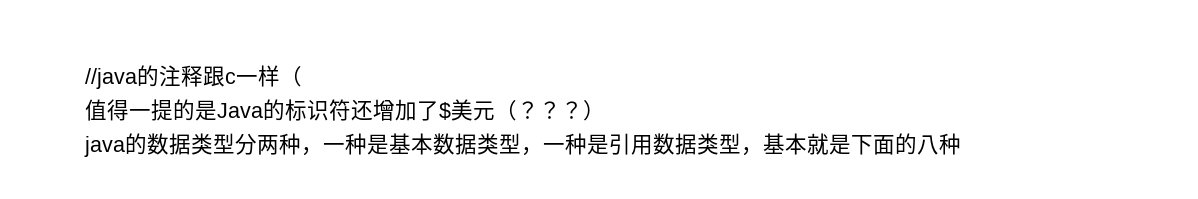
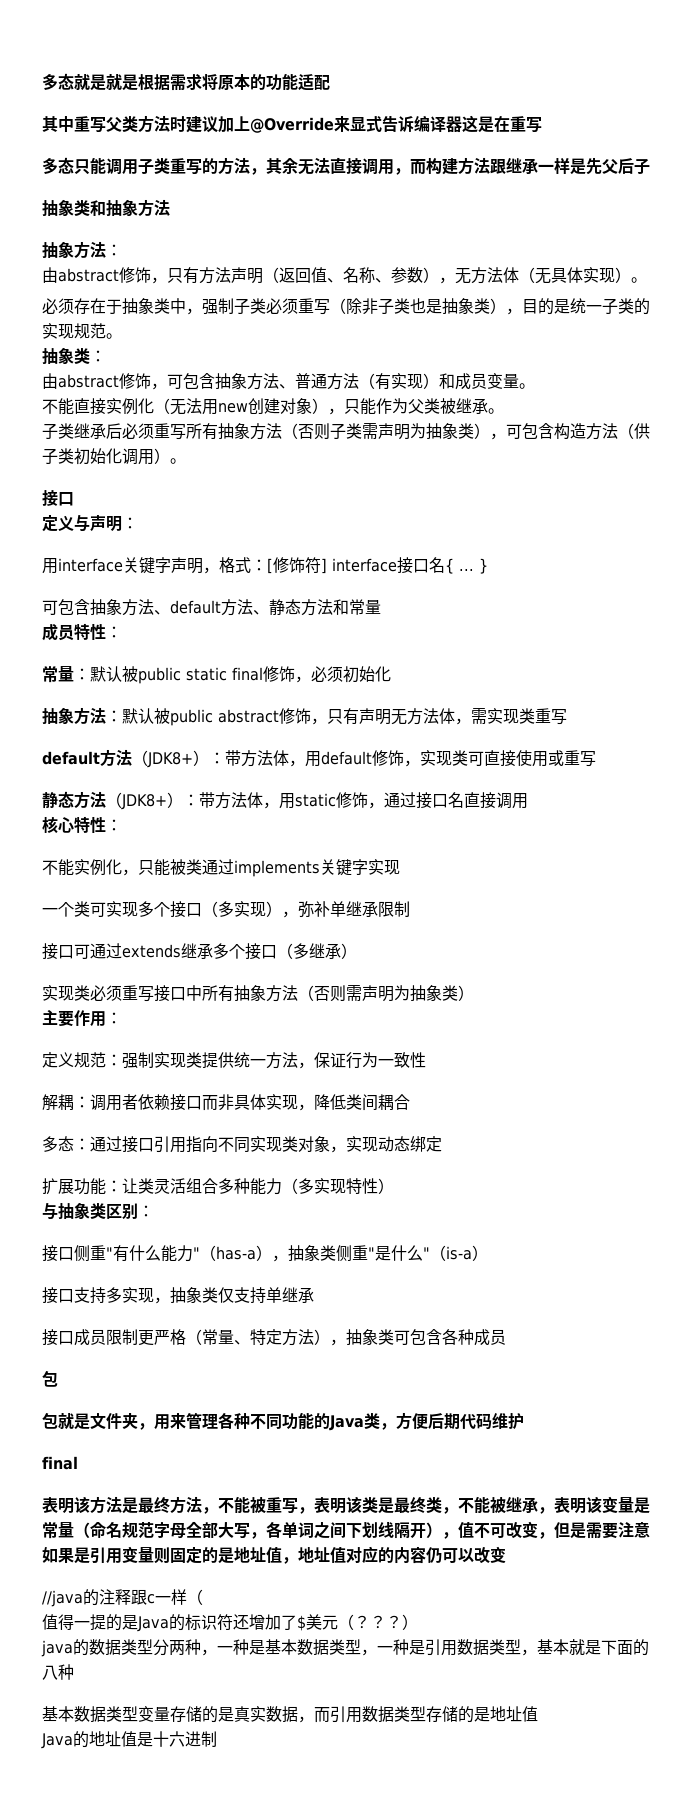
+ 多态就是就是根据需求将原本的功能适配
+ 其中重写父类方法时建议加上@Override来显式告诉编译器这是在重写
+ 多态只能调用子类重写的方法，其余无法直接调用，而构建方法跟继承一样是先父后子
+ 抽象类和抽象方法
+ 抽象方法：
+ 由abstract修饰，只有方法声明（返回值、名称、参数），无方法体（无具体实现）。
+ 必须存在于抽象类中，强制子类必须重写（除非子类也是抽象类），目的是统一子类的实现规范。
+ 抽象类：
+ 由abstract修饰，可包含抽象方法、普通方法（有实现）和成员变量。
+ 不能直接实例化（无法用new创建对象），只能作为父类被继承。
+ 子类继承后必须重写所有抽象方法（否则子类需声明为抽象类），可包含构造方法（供子类初始化调用）。
+ 接口
+ 定义与声明：
+ 用interface关键字声明，格式：[修饰符] interface接口名{ ... }
+ 可包含抽象方法、default方法、静态方法和常量
+ 成员特性：
+ 常量：默认被public static final修饰，必须初始化
+ 抽象方法：默认被public abstract修饰，只有声明无方法体，需实现类重写
+ default方法（JDK8+）：带方法体，用default修饰，实现类可直接使用或重写
+ 静态方法（JDK8+）：带方法体，用static修饰，通过接口名直接调用
+ 核心特性：
+ 不能实例化，只能被类通过implements关键字实现
+ 一个类可实现多个接口（多实现），弥补单继承限制
+ 接口可通过extends继承多个接口（多继承）
+ 实现类必须重写接口中所有抽象方法（否则需声明为抽象类）
+ 主要作用：
+ 定义规范：强制实现类提供统一方法，保证行为一致性
+ 解耦：调用者依赖接口而非具体实现，降低类间耦合
+ 多态：通过接口引用指向不同实现类对象，实现动态绑定
+ 扩展功能：让类灵活组合多种能力（多实现特性）
+ 与抽象类区别：
+ 接口侧重"有什么能力"（has-a），抽象类侧重"是什么"（is-a）
+ 接口支持多实现，抽象类仅支持单继承
+ 接口成员限制更严格（常量、特定方法），抽象类可包含各种成员
+ 包
+ 包就是文件夹，用来管理各种不同功能的Java类，方便后期代码维护
+ final
+ 表明该方法是最终方法，不能被重写，表明该类是最终类，不能被继承，表明该变量是常量（命名规范字母全部大写，各单词之间下划线隔开），值不可改变，但是需要注意如果是引用变量则固定的是地址值，地址值对应的内容仍可以改变
+ 基本数据类型变量存储的是真实数据，而引用数据类型存储的是地址值
+ Java的地址值是十六进制

